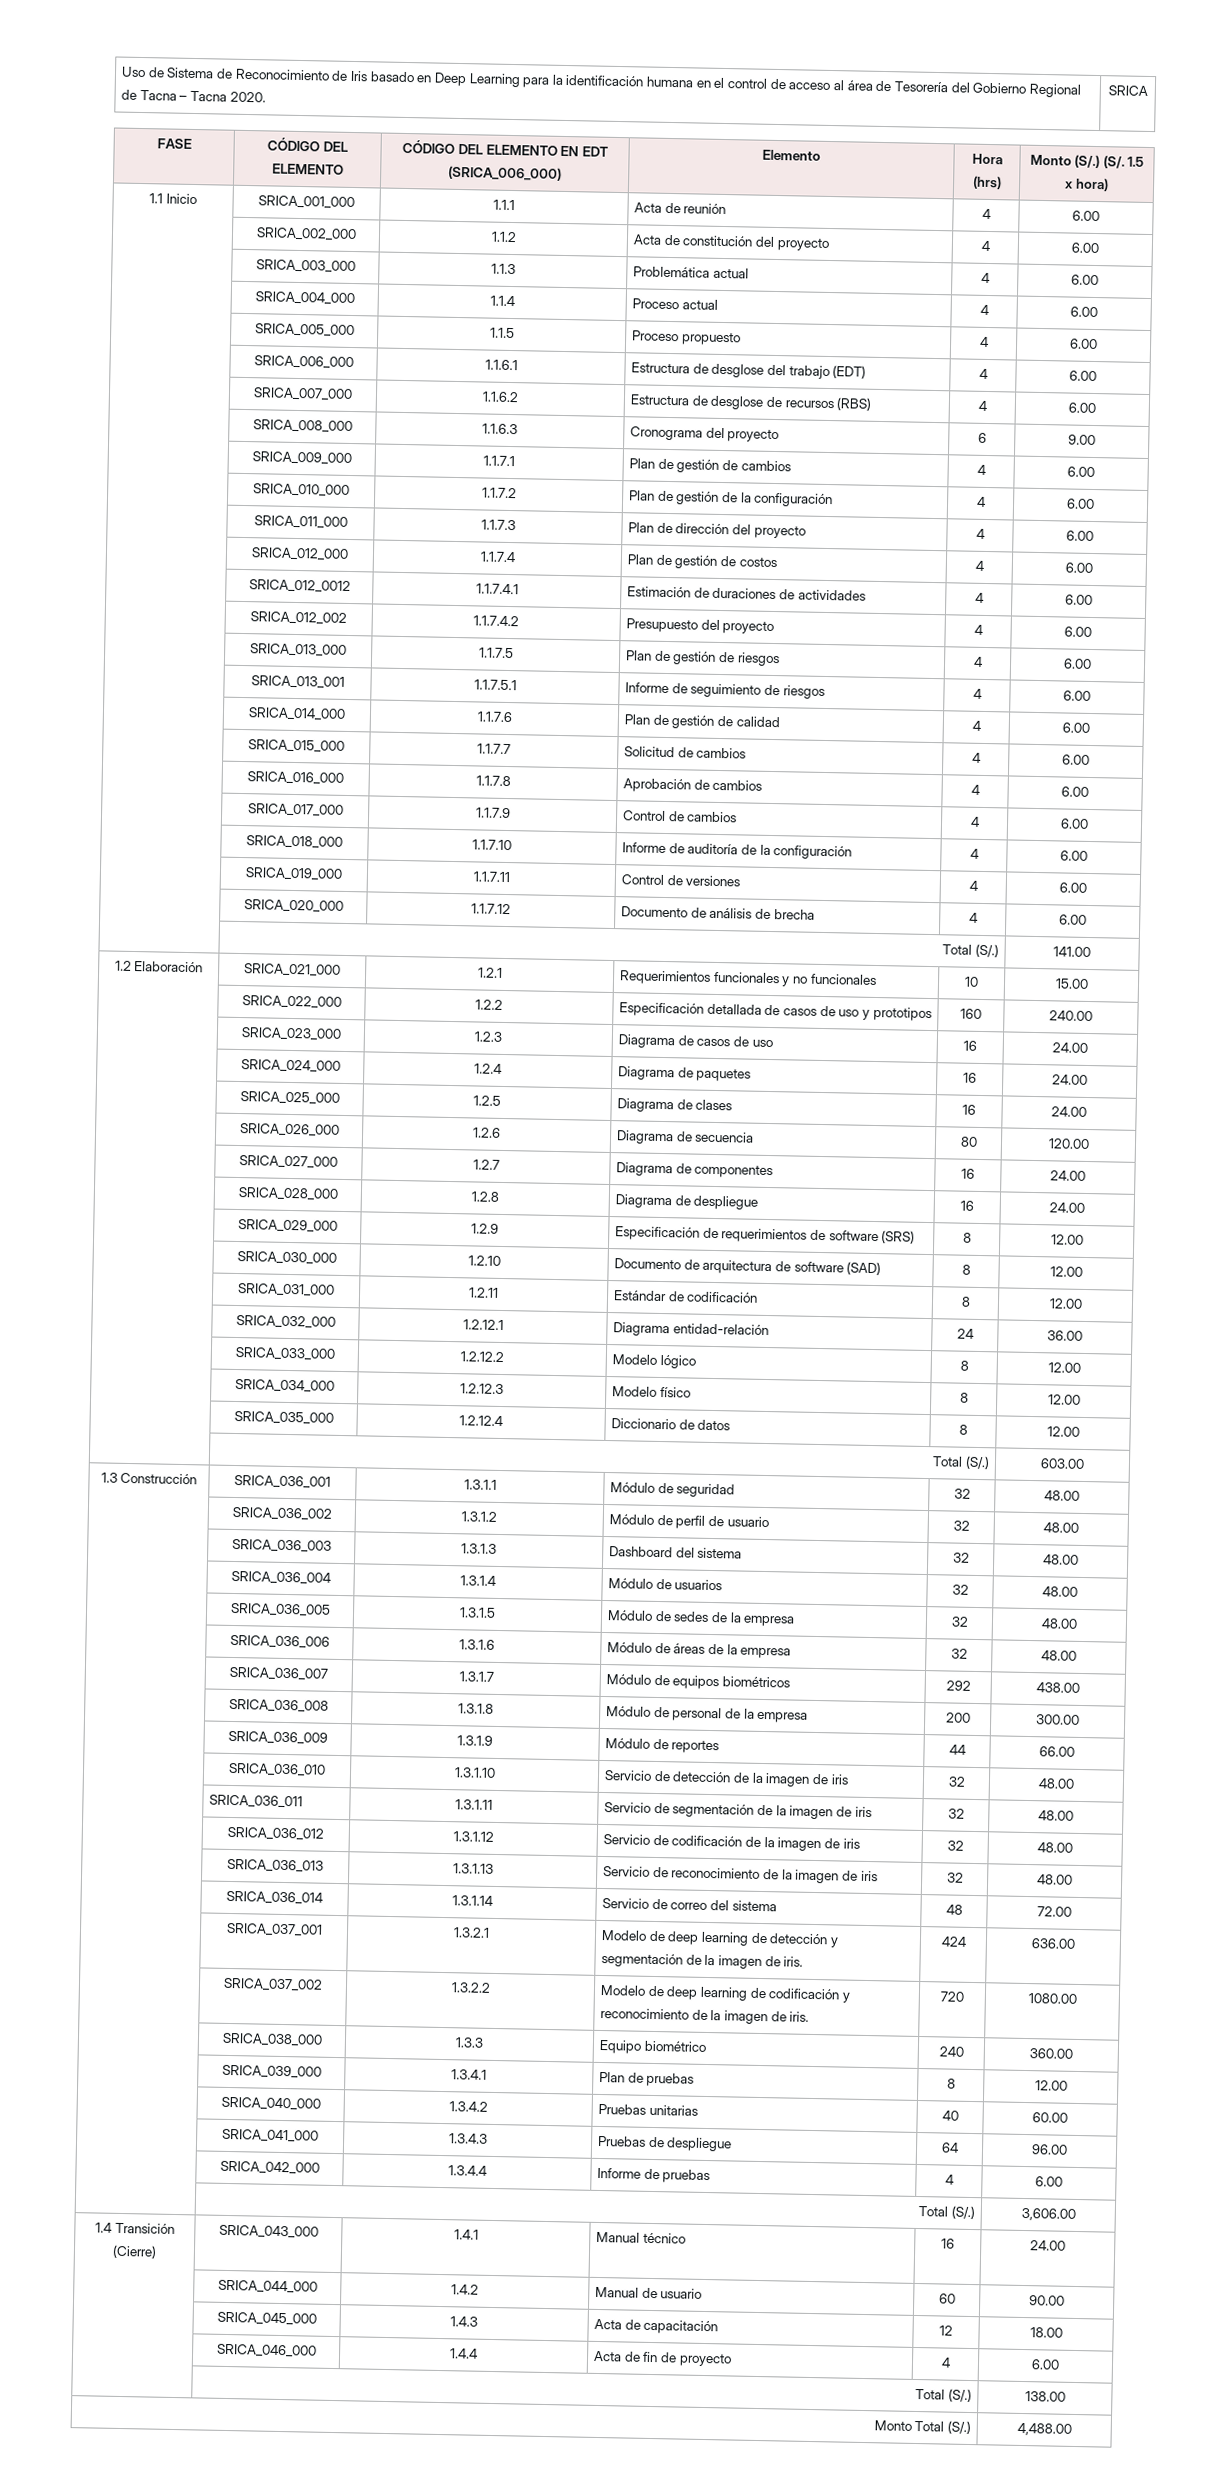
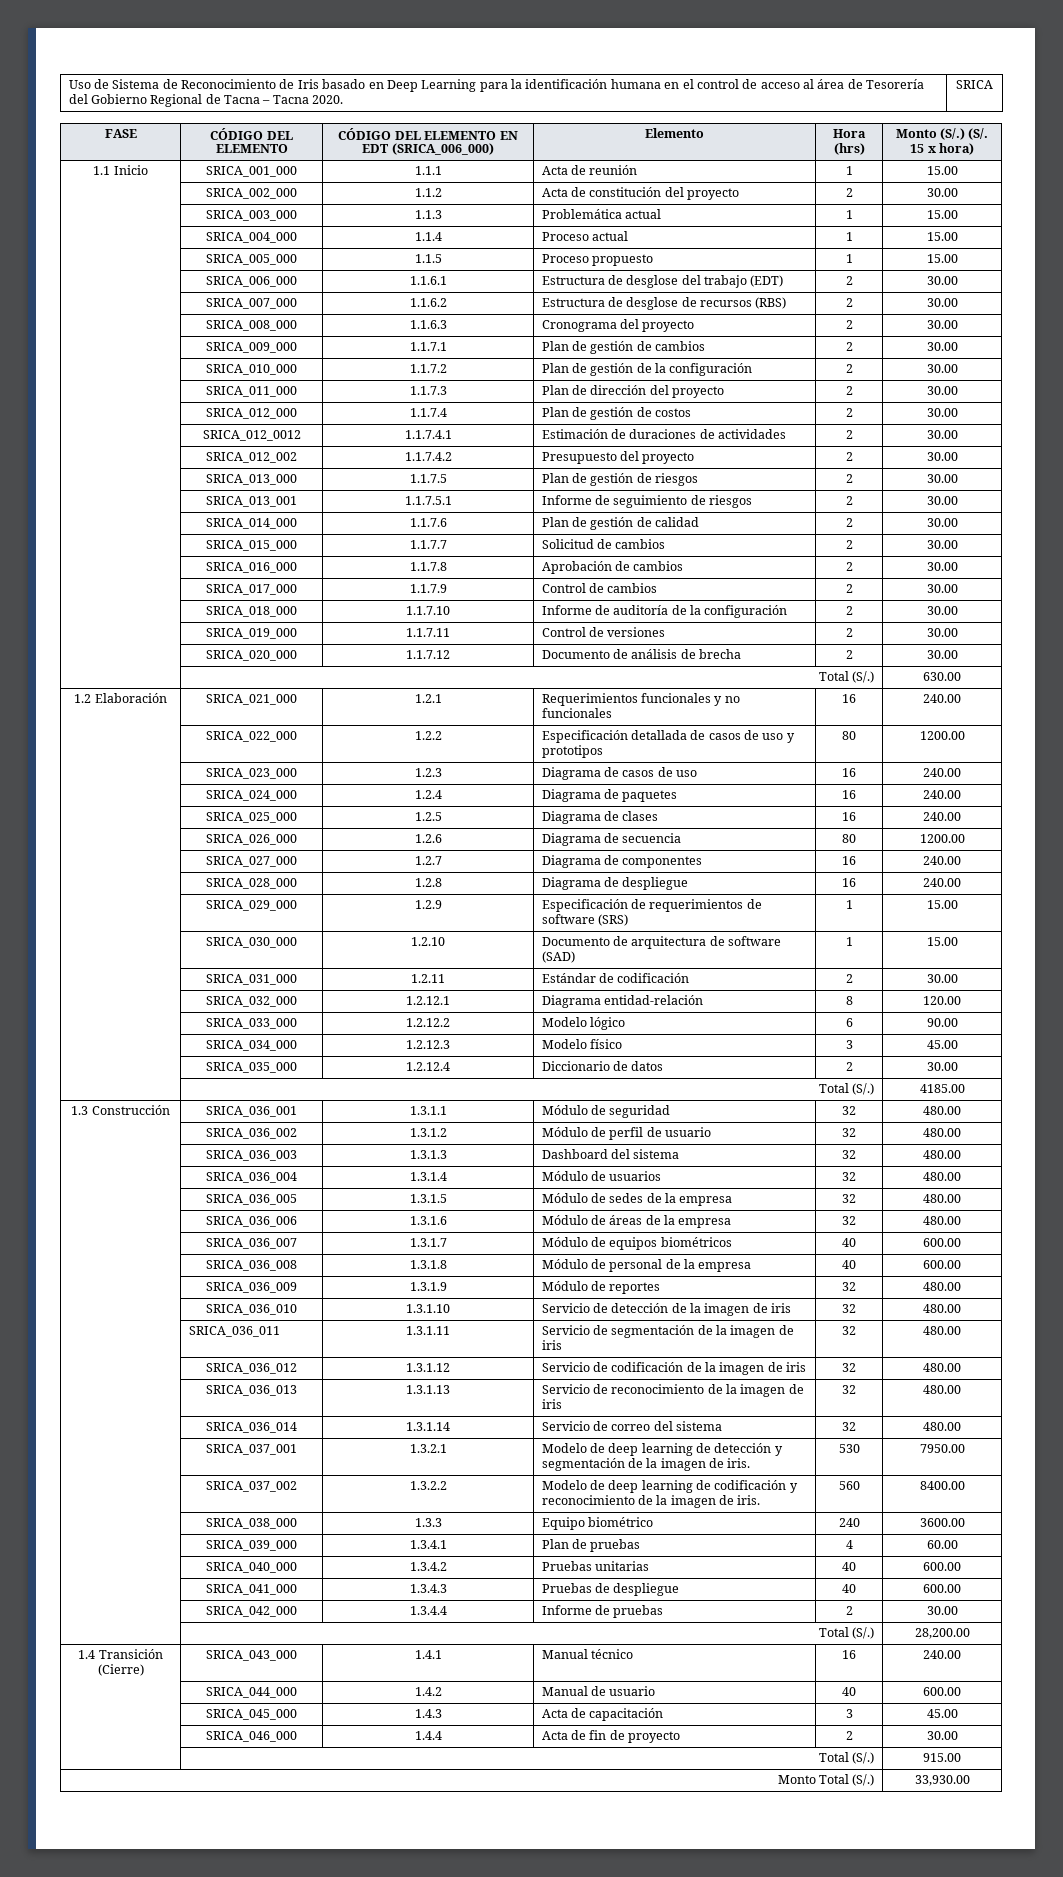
- FASE | CÓDIGO DEL ELEMENTO | CÓDIGO DEL ELEMENTO EN EDT (SRICA_006_000) | Elemento | Hora (hrs) | Monto (S/.) (S/. 1.5 x hora)
+ FASE | CÓDIGO DEL ELEMENTO | CÓDIGO DEL ELEMENTO EN EDT (SRICA_006_000) | Elemento | Hora (hrs) | Monto (S/.) (S/. 15 x hora)
- 1.1 Inicio | SRICA_001_000 | 1.1.1 | Acta de reunión | 4 | 6.00
+ 1.1 Inicio | SRICA_001_000 | 1.1.1 | Acta de reunión | 1 | 15.00
- | SRICA_002_000 | 1.1.2 | Acta de constitución del proyecto | 4 | 6.00
+ | SRICA_002_000 | 1.1.2 | Acta de constitución del proyecto | 2 | 30.00
- | SRICA_003_000 | 1.1.3 | Problemática actual | 4 | 6.00
+ | SRICA_003_000 | 1.1.3 | Problemática actual | 1 | 15.00
- | SRICA_004_000 | 1.1.4 | Proceso actual | 4 | 6.00
+ | SRICA_004_000 | 1.1.4 | Proceso actual | 1 | 15.00
- | SRICA_005_000 | 1.1.5 | Proceso propuesto | 4 | 6.00
+ | SRICA_005_000 | 1.1.5 | Proceso propuesto | 1 | 15.00
- | SRICA_006_000 | 1.1.6.1 | Estructura de desglose del trabajo (EDT) | 4 | 6.00
+ | SRICA_006_000 | 1.1.6.1 | Estructura de desglose del trabajo (EDT) | 2 | 30.00
- | SRICA_007_000 | 1.1.6.2 | Estructura de desglose de recursos (RBS) | 4 | 6.00
+ | SRICA_007_000 | 1.1.6.2 | Estructura de desglose de recursos (RBS) | 2 | 30.00
- | SRICA_008_000 | 1.1.6.3 | Cronograma del proyecto | 6 | 9.00
+ | SRICA_008_000 | 1.1.6.3 | Cronograma del proyecto | 2 | 30.00
- | SRICA_009_000 | 1.1.7.1 | Plan de gestión de cambios | 4 | 6.00
+ | SRICA_009_000 | 1.1.7.1 | Plan de gestión de cambios | 2 | 30.00
- | SRICA_010_000 | 1.1.7.2 | Plan de gestión de la configuración | 4 | 6.00
+ | SRICA_010_000 | 1.1.7.2 | Plan de gestión de la configuración | 2 | 30.00
- | SRICA_011_000 | 1.1.7.3 | Plan de dirección del proyecto | 4 | 6.00
+ | SRICA_011_000 | 1.1.7.3 | Plan de dirección del proyecto | 2 | 30.00
- | SRICA_012_000 | 1.1.7.4 | Plan de gestión de costos | 4 | 6.00
+ | SRICA_012_000 | 1.1.7.4 | Plan de gestión de costos | 2 | 30.00
- | SRICA_012_0012 | 1.1.7.4.1 | Estimación de duraciones de actividades | 4 | 6.00
+ | SRICA_012_0012 | 1.1.7.4.1 | Estimación de duraciones de actividades | 2 | 30.00
- | SRICA_012_002 | 1.1.7.4.2 | Presupuesto del proyecto | 4 | 6.00
+ | SRICA_012_002 | 1.1.7.4.2 | Presupuesto del proyecto | 2 | 30.00
- | SRICA_013_000 | 1.1.7.5 | Plan de gestión de riesgos | 4 | 6.00
+ | SRICA_013_000 | 1.1.7.5 | Plan de gestión de riesgos | 2 | 30.00
- | SRICA_013_001 | 1.1.7.5.1 | Informe de seguimiento de riesgos | 4 | 6.00
+ | SRICA_013_001 | 1.1.7.5.1 | Informe de seguimiento de riesgos | 2 | 30.00
- | SRICA_014_000 | 1.1.7.6 | Plan de gestión de calidad | 4 | 6.00
+ | SRICA_014_000 | 1.1.7.6 | Plan de gestión de calidad | 2 | 30.00
- | SRICA_015_000 | 1.1.7.7 | Solicitud de cambios | 4 | 6.00
+ | SRICA_015_000 | 1.1.7.7 | Solicitud de cambios | 2 | 30.00
- | SRICA_016_000 | 1.1.7.8 | Aprobación de cambios | 4 | 6.00
+ | SRICA_016_000 | 1.1.7.8 | Aprobación de cambios | 2 | 30.00
- | SRICA_017_000 | 1.1.7.9 | Control de cambios | 4 | 6.00
+ | SRICA_017_000 | 1.1.7.9 | Control de cambios | 2 | 30.00
- | SRICA_018_000 | 1.1.7.10 | Informe de auditoría de la configuración | 4 | 6.00
+ | SRICA_018_000 | 1.1.7.10 | Informe de auditoría de la configuración | 2 | 30.00
- | SRICA_019_000 | 1.1.7.11 | Control de versiones | 4 | 6.00
+ | SRICA_019_000 | 1.1.7.11 | Control de versiones | 2 | 30.00
- | SRICA_020_000 | 1.1.7.12 | Documento de análisis de brecha | 4 | 6.00
- | Total (S/.) | 141.00
+ | SRICA_020_000 | 1.1.7.12 | Documento de análisis de brecha | 2 | 30.00
+ | Total (S/.) | 630.00
- 1.2 Elaboración | SRICA_021_000 | 1.2.1 | Requerimientos funcionales y no funcionales | 10 | 15.00
+ 1.2 Elaboración | SRICA_021_000 | 1.2.1 | Requerimientos funcionales y no funcionales | 16 | 240.00
- | SRICA_022_000 | 1.2.2 | Especificación detallada de casos de uso y prototipos | 160 | 240.00
+ | SRICA_022_000 | 1.2.2 | Especificación detallada de casos de uso y prototipos | 80 | 1200.00
- | SRICA_023_000 | 1.2.3 | Diagrama de casos de uso | 16 | 24.00
+ | SRICA_023_000 | 1.2.3 | Diagrama de casos de uso | 16 | 240.00
- | SRICA_024_000 | 1.2.4 | Diagrama de paquetes | 16 | 24.00
+ | SRICA_024_000 | 1.2.4 | Diagrama de paquetes | 16 | 240.00
- | SRICA_025_000 | 1.2.5 | Diagrama de clases | 16 | 24.00
+ | SRICA_025_000 | 1.2.5 | Diagrama de clases | 16 | 240.00
- | SRICA_026_000 | 1.2.6 | Diagrama de secuencia | 80 | 120.00
+ | SRICA_026_000 | 1.2.6 | Diagrama de secuencia | 80 | 1200.00
- | SRICA_027_000 | 1.2.7 | Diagrama de componentes | 16 | 24.00
+ | SRICA_027_000 | 1.2.7 | Diagrama de componentes | 16 | 240.00
- | SRICA_028_000 | 1.2.8 | Diagrama de despliegue | 16 | 24.00
+ | SRICA_028_000 | 1.2.8 | Diagrama de despliegue | 16 | 240.00
- | SRICA_029_000 | 1.2.9 | Especificación de requerimientos de software (SRS) | 8 | 12.00
+ | SRICA_029_000 | 1.2.9 | Especificación de requerimientos de software (SRS) | 1 | 15.00
- | SRICA_030_000 | 1.2.10 | Documento de arquitectura de software (SAD) | 8 | 12.00
+ | SRICA_030_000 | 1.2.10 | Documento de arquitectura de software (SAD) | 1 | 15.00
- | SRICA_031_000 | 1.2.11 | Estándar de codificación | 8 | 12.00
+ | SRICA_031_000 | 1.2.11 | Estándar de codificación | 2 | 30.00
- | SRICA_032_000 | 1.2.12.1 | Diagrama entidad-relación | 24 | 36.00
+ | SRICA_032_000 | 1.2.12.1 | Diagrama entidad-relación | 8 | 120.00
- | SRICA_033_000 | 1.2.12.2 | Modelo lógico | 8 | 12.00
+ | SRICA_033_000 | 1.2.12.2 | Modelo lógico | 6 | 90.00
- | SRICA_034_000 | 1.2.12.3 | Modelo físico | 8 | 12.00
+ | SRICA_034_000 | 1.2.12.3 | Modelo físico | 3 | 45.00
- | SRICA_035_000 | 1.2.12.4 | Diccionario de datos | 8 | 12.00
- | Total (S/.) | 603.00
+ | SRICA_035_000 | 1.2.12.4 | Diccionario de datos | 2 | 30.00
+ | Total (S/.) | 4185.00
- 1.3 Construcción | SRICA_036_001 | 1.3.1.1 | Módulo de seguridad | 32 | 48.00
+ 1.3 Construcción | SRICA_036_001 | 1.3.1.1 | Módulo de seguridad | 32 | 480.00
- | SRICA_036_002 | 1.3.1.2 | Módulo de perfil de usuario | 32 | 48.00
+ | SRICA_036_002 | 1.3.1.2 | Módulo de perfil de usuario | 32 | 480.00
- | SRICA_036_003 | 1.3.1.3 | Dashboard del sistema | 32 | 48.00
+ | SRICA_036_003 | 1.3.1.3 | Dashboard del sistema | 32 | 480.00
- | SRICA_036_004 | 1.3.1.4 | Módulo de usuarios | 32 | 48.00
+ | SRICA_036_004 | 1.3.1.4 | Módulo de usuarios | 32 | 480.00
- | SRICA_036_005 | 1.3.1.5 | Módulo de sedes de la empresa | 32 | 48.00
+ | SRICA_036_005 | 1.3.1.5 | Módulo de sedes de la empresa | 32 | 480.00
- | SRICA_036_006 | 1.3.1.6 | Módulo de áreas de la empresa | 32 | 48.00
+ | SRICA_036_006 | 1.3.1.6 | Módulo de áreas de la empresa | 32 | 480.00
- | SRICA_036_007 | 1.3.1.7 | Módulo de equipos biométricos | 292 | 438.00
+ | SRICA_036_007 | 1.3.1.7 | Módulo de equipos biométricos | 40 | 600.00
- | SRICA_036_008 | 1.3.1.8 | Módulo de personal de la empresa | 200 | 300.00
+ | SRICA_036_008 | 1.3.1.8 | Módulo de personal de la empresa | 40 | 600.00
- | SRICA_036_009 | 1.3.1.9 | Módulo de reportes | 44 | 66.00
+ | SRICA_036_009 | 1.3.1.9 | Módulo de reportes | 32 | 480.00
- | SRICA_036_010 | 1.3.1.10 | Servicio de detección de la imagen de iris | 32 | 48.00
+ | SRICA_036_010 | 1.3.1.10 | Servicio de detección de la imagen de iris | 32 | 480.00
- | SRICA_036_011 | 1.3.1.11 | Servicio de segmentación de la imagen de iris | 32 | 48.00
+ | SRICA_036_011 | 1.3.1.11 | Servicio de segmentación de la imagen de iris | 32 | 480.00
- | SRICA_036_012 | 1.3.1.12 | Servicio de codificación de la imagen de iris | 32 | 48.00
+ | SRICA_036_012 | 1.3.1.12 | Servicio de codificación de la imagen de iris | 32 | 480.00
- | SRICA_036_013 | 1.3.1.13 | Servicio de reconocimiento de la imagen de iris | 32 | 48.00
+ | SRICA_036_013 | 1.3.1.13 | Servicio de reconocimiento de la imagen de iris | 32 | 480.00
- | SRICA_036_014 | 1.3.1.14 | Servicio de correo del sistema | 48 | 72.00
+ | SRICA_036_014 | 1.3.1.14 | Servicio de correo del sistema | 32 | 480.00
- | SRICA_037_001 | 1.3.2.1 | Modelo de deep learning de detección y segmentación de la imagen de iris. | 424 | 636.00
+ | SRICA_037_001 | 1.3.2.1 | Modelo de deep learning de detección y segmentación de la imagen de iris. | 530 | 7950.00
- | SRICA_037_002 | 1.3.2.2 | Modelo de deep learning de codificación y reconocimiento de la imagen de iris. | 720 | 1080.00
+ | SRICA_037_002 | 1.3.2.2 | Modelo de deep learning de codificación y reconocimiento de la imagen de iris. | 560 | 8400.00
- | SRICA_038_000 | 1.3.3 | Equipo biométrico | 240 | 360.00
+ | SRICA_038_000 | 1.3.3 | Equipo biométrico | 240 | 3600.00
- | SRICA_039_000 | 1.3.4.1 | Plan de pruebas | 8 | 12.00
+ | SRICA_039_000 | 1.3.4.1 | Plan de pruebas | 4 | 60.00
- | SRICA_040_000 | 1.3.4.2 | Pruebas unitarias | 40 | 60.00
+ | SRICA_040_000 | 1.3.4.2 | Pruebas unitarias | 40 | 600.00
- | SRICA_041_000 | 1.3.4.3 | Pruebas de despliegue | 64 | 96.00
+ | SRICA_041_000 | 1.3.4.3 | Pruebas de despliegue | 40 | 600.00
- | SRICA_042_000 | 1.3.4.4 | Informe de pruebas | 4 | 6.00
- | Total (S/.) | 3,606.00
+ | SRICA_042_000 | 1.3.4.4 | Informe de pruebas | 2 | 30.00
+ | Total (S/.) | 28,200.00
- 1.4 Transición (Cierre) | SRICA_043_000 | 1.4.1 | Manual técnico | 16 | 24.00
+ 1.4 Transición (Cierre) | SRICA_043_000 | 1.4.1 | Manual técnico | 16 | 240.00
- | SRICA_044_000 | 1.4.2 | Manual de usuario | 60 | 90.00
+ | SRICA_044_000 | 1.4.2 | Manual de usuario | 40 | 600.00
- | SRICA_045_000 | 1.4.3 | Acta de capacitación | 12 | 18.00
+ | SRICA_045_000 | 1.4.3 | Acta de capacitación | 3 | 45.00
- | SRICA_046_000 | 1.4.4 | Acta de fin de proyecto | 4 | 6.00
- | Total (S/.) | 138.00
+ | SRICA_046_000 | 1.4.4 | Acta de fin de proyecto | 2 | 30.00
+ | Total (S/.) | 915.00
- Monto Total (S/.) | 4,488.00
+ Monto Total (S/.) | 33,930.00

